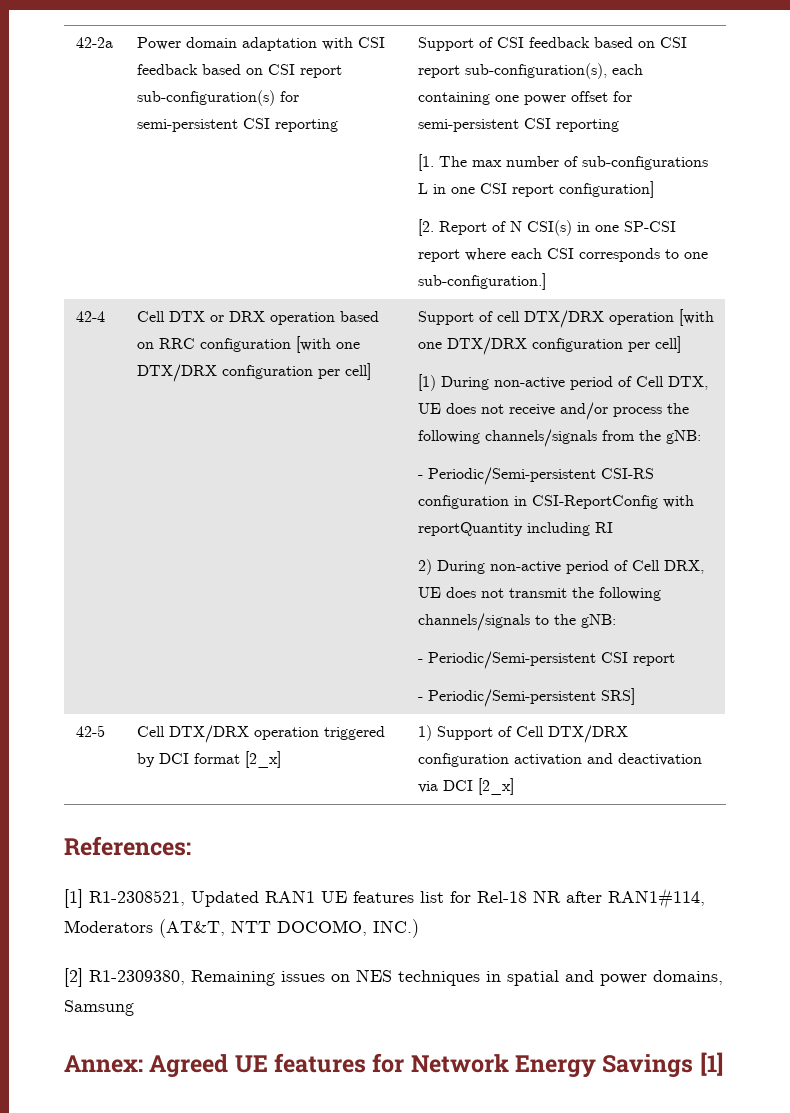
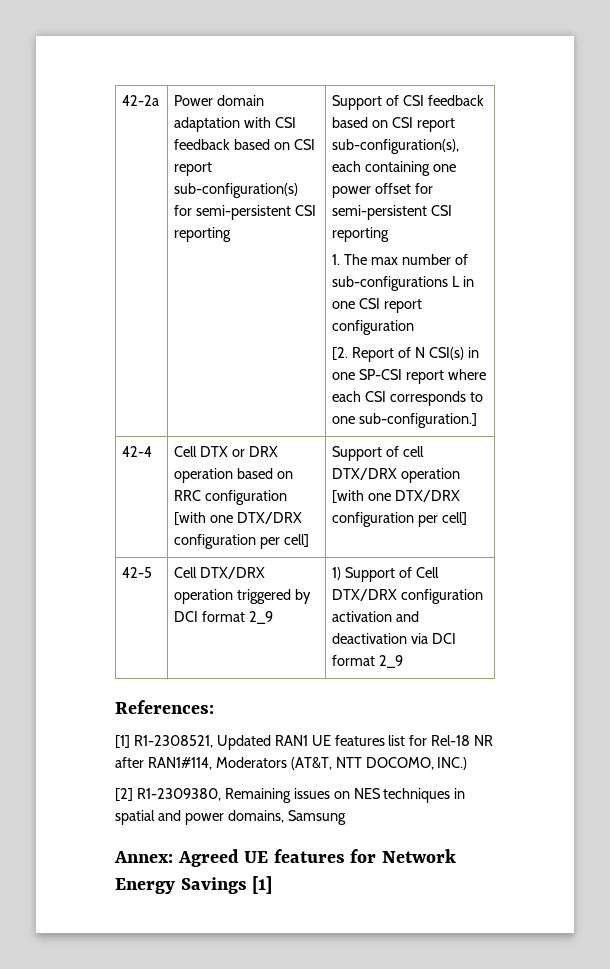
- [1. The max number of sub-configurations L in one CSI report configuration]
+ 1. The max number of sub-configurations L in one CSI report configuration
- [1) During non-active period of Cell DTX, UE does not receive and/or process the following channels/signals from the gNB:
- - Periodic/Semi-persistent CSI-RS configuration in CSI-ReportConfig with reportQuantity including RI
- 2) During non-active period of Cell DRX, UE does not transmit the following channels/signals to the gNB:
- - Periodic/Semi-persistent CSI report
- - Periodic/Semi-persistent SRS]
- 42-5 | Cell DTX/DRX operation triggered by DCI format [2_x] | 1) Support of Cell DTX/DRX configuration activation and deactivation via DCI [2_x]
+ 42-5 | Cell DTX/DRX operation triggered by DCI format 2_9 | 1) Support of Cell DTX/DRX configuration activation and deactivation via DCI format 2_9

